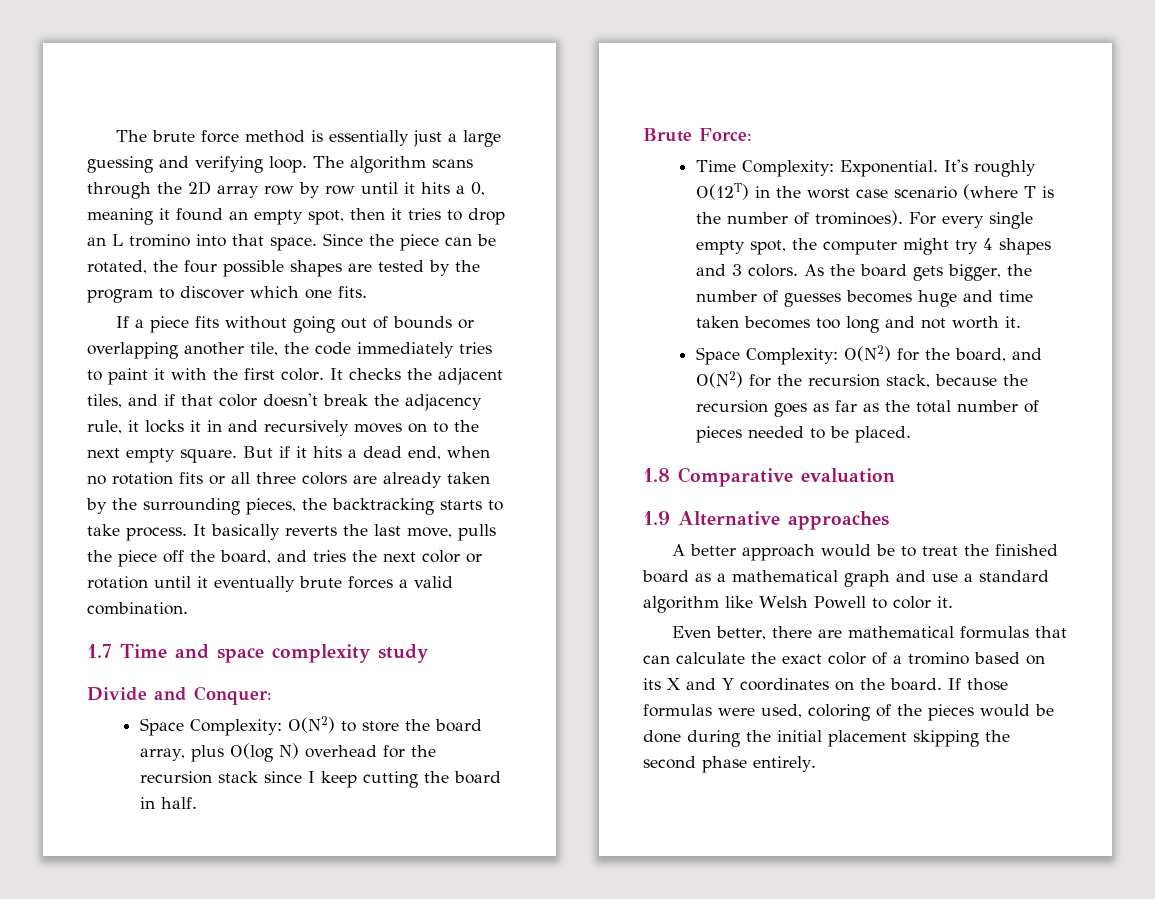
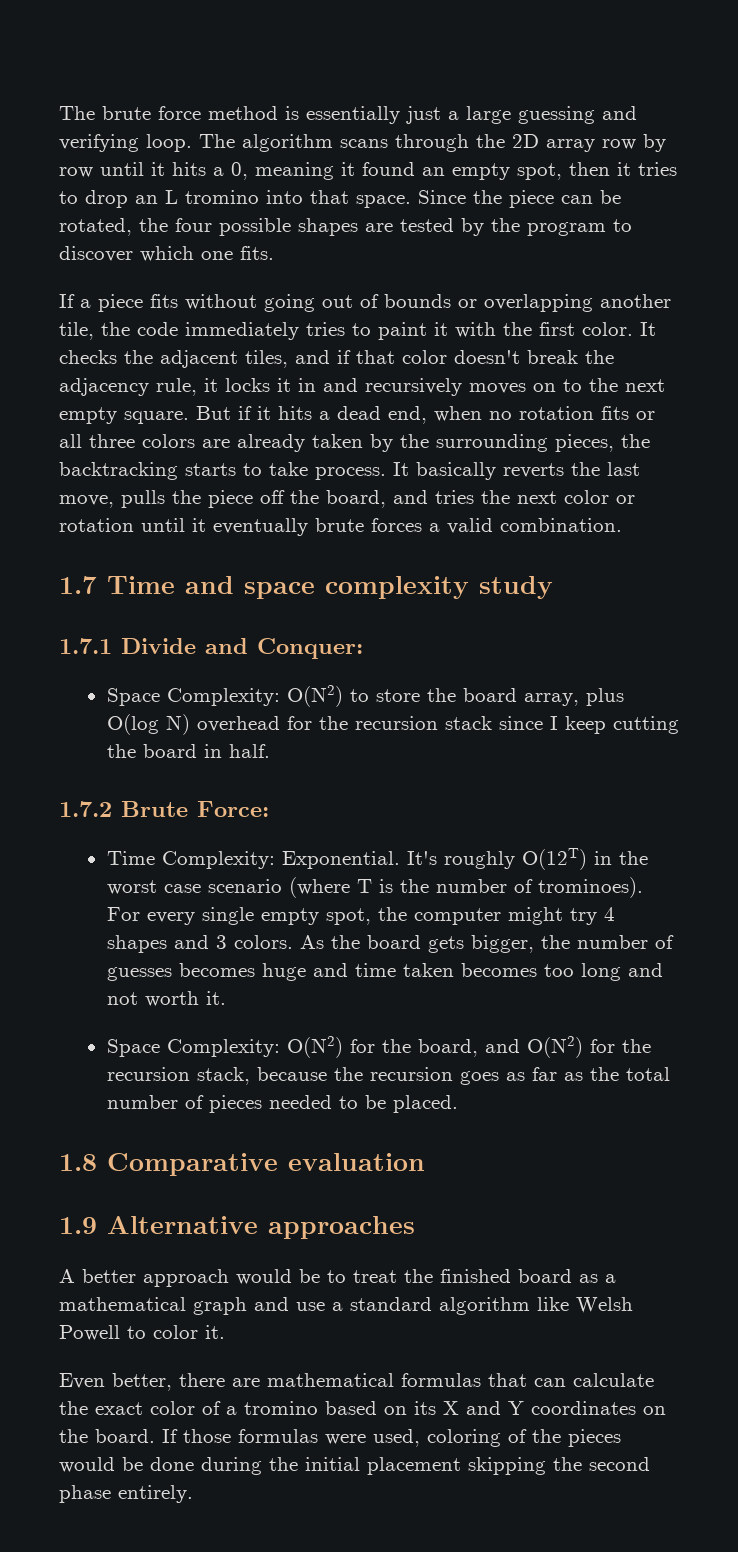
- Divide and Conquer:
+ 1.7.1 Divide and Conquer:
- Brute Force:
+ 1.7.2 Brute Force:

